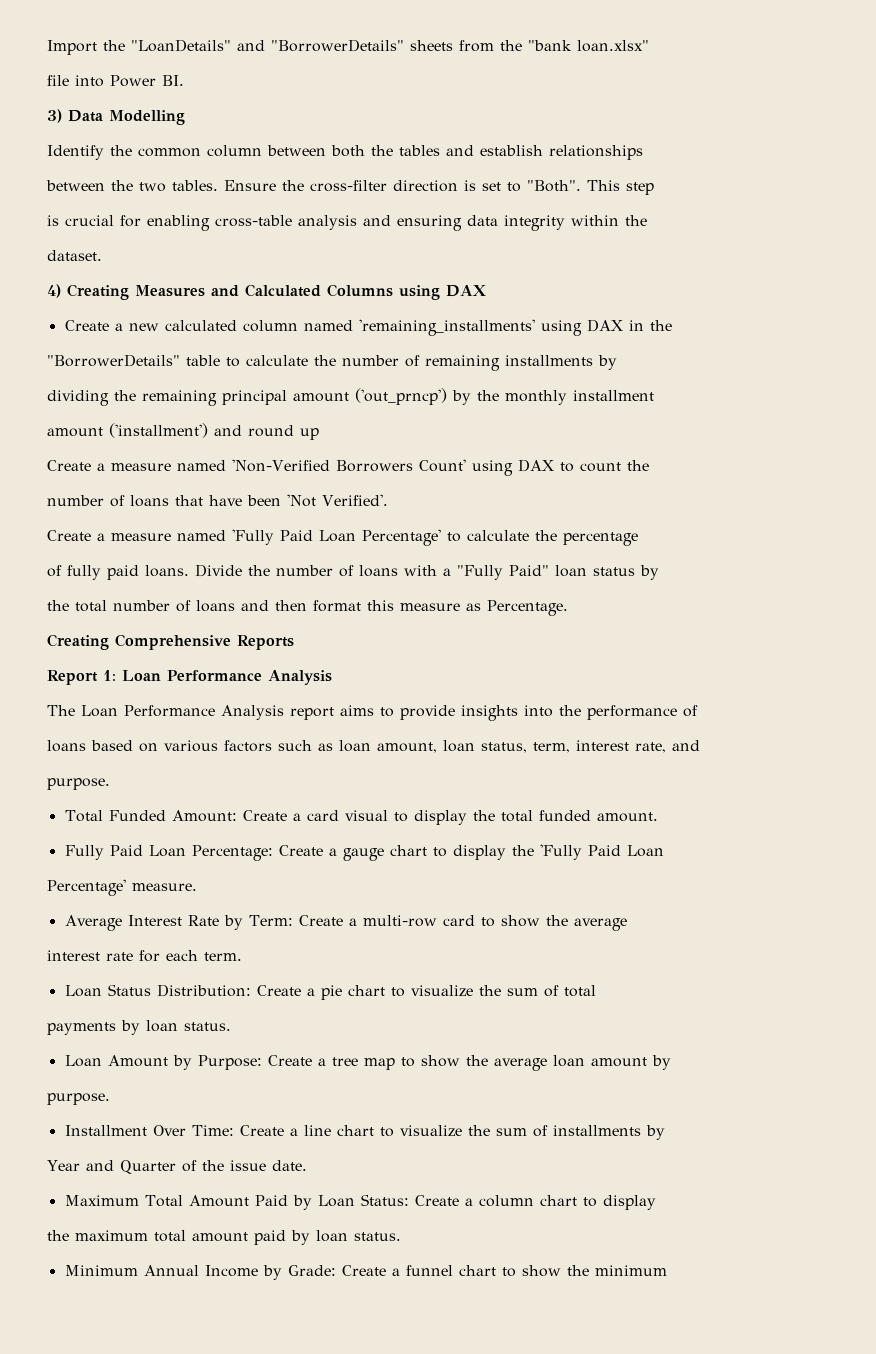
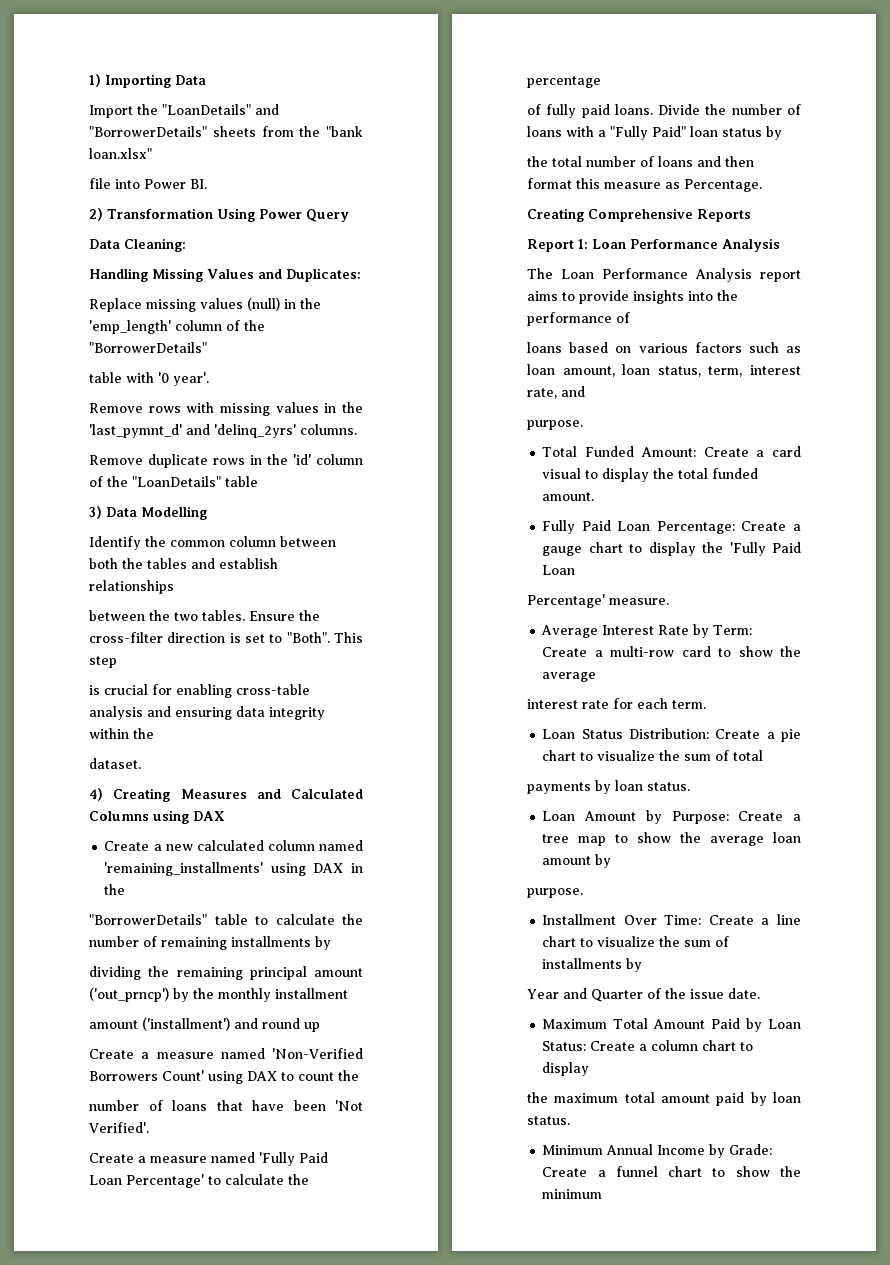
+ 1) Importing Data
+ 2) Transformation Using Power Query
+ Data Cleaning:
+ Handling Missing Values and Duplicates:
+ Replace missing values (null) in the 'emp_length' column of the "BorrowerDetails"
+ table with '0 year'.
+ Remove rows with missing values in the 'last_pymnt_d' and 'delinq_2yrs' columns.
+ Remove duplicate rows in the 'id' column of the "LoanDetails" table

